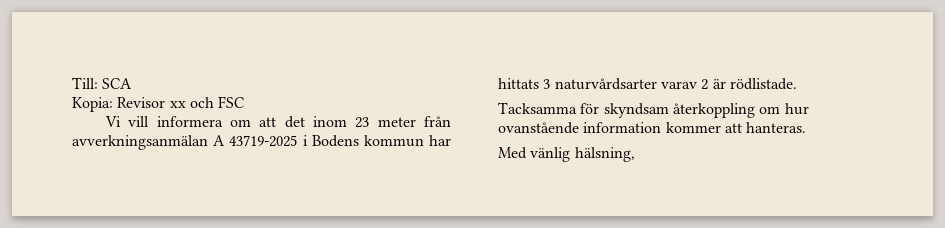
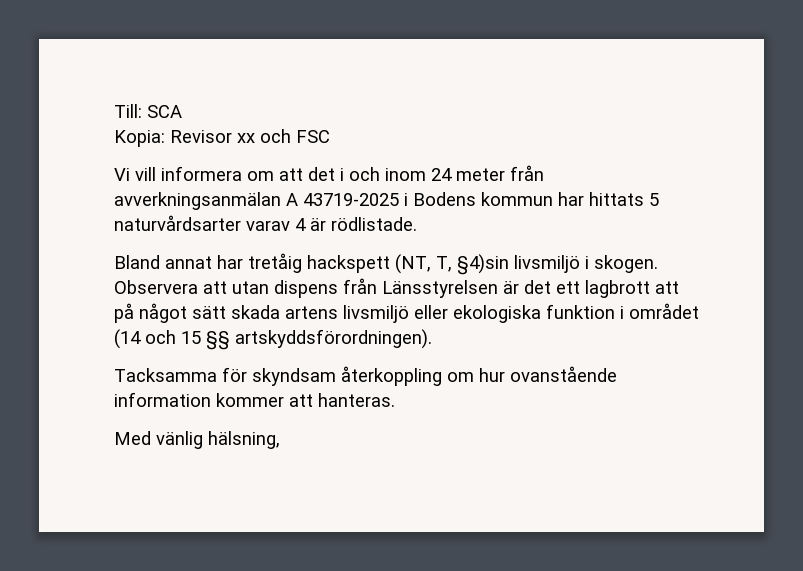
- Vi vill informera om att det inom 23 meter från avverkningsanmälan A 43719-2025 i Bodens kommun har hittats 3 naturvårdsarter varav 2 är rödlistade.
+ Vi vill informera om att det i och inom 24 meter från avverkningsanmälan A 43719-2025 i Bodens kommun har hittats 5 naturvårdsarter varav 4 är rödlistade.
+ Bland annat har tretåig hackspett (NT, T, §4)sin livsmiljö i skogen. Observera att utan dispens från Länsstyrelsen är det ett lagbrott att på något sätt skada artens livsmiljö eller ekologiska funktion i området (14 och 15 §§ artskyddsförordningen).

